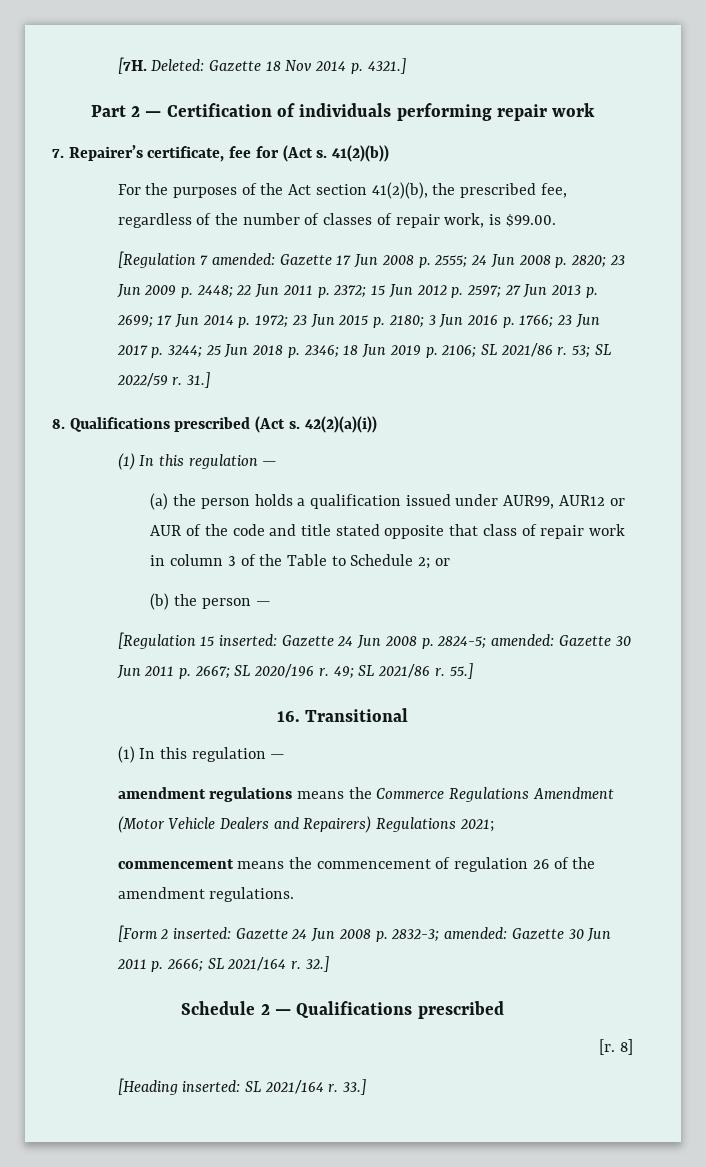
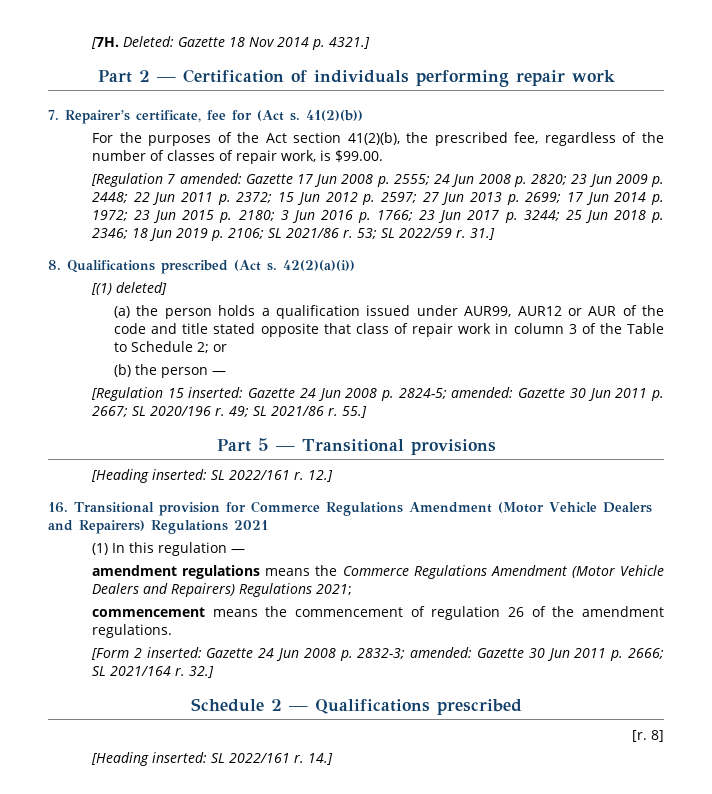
  42(2)(a)(i))
- (1) In this regulation —
+ [(1) deleted]
- 16. Transitional
+ Part 5 — Transitional provisions
+ [Heading inserted: SL 2022/161 r. 12.]
+ 16. Transitional provision for Commerce Regulations Amendment (Motor Vehicle Dealers and Repairers) Regulations 2021
- [Heading inserted: SL 2021/164 r. 33.]
+ [Heading inserted: SL 2022/161 r. 14.]

